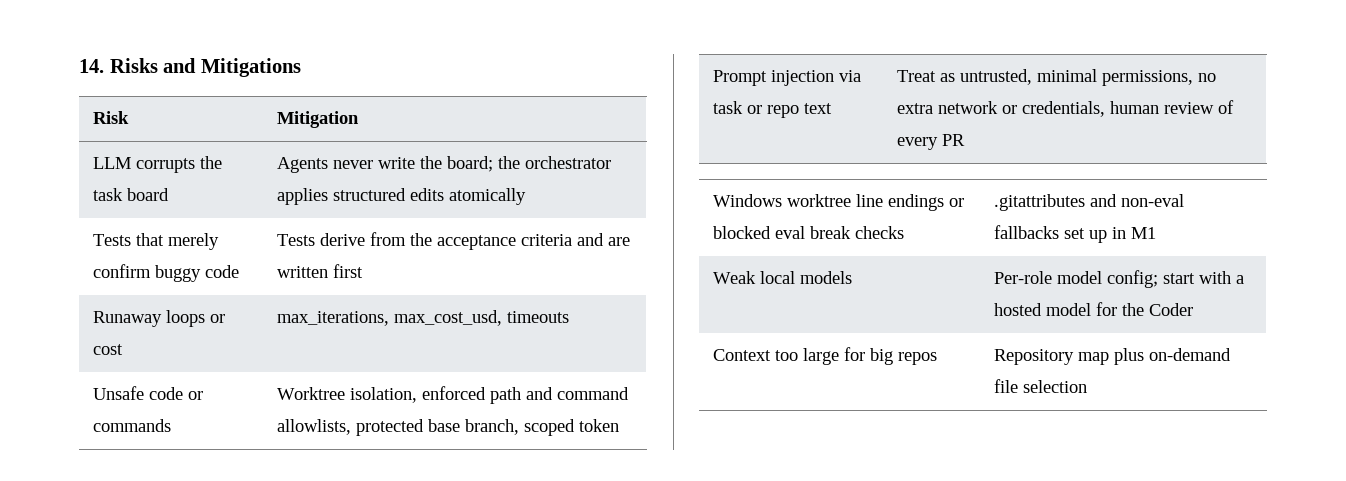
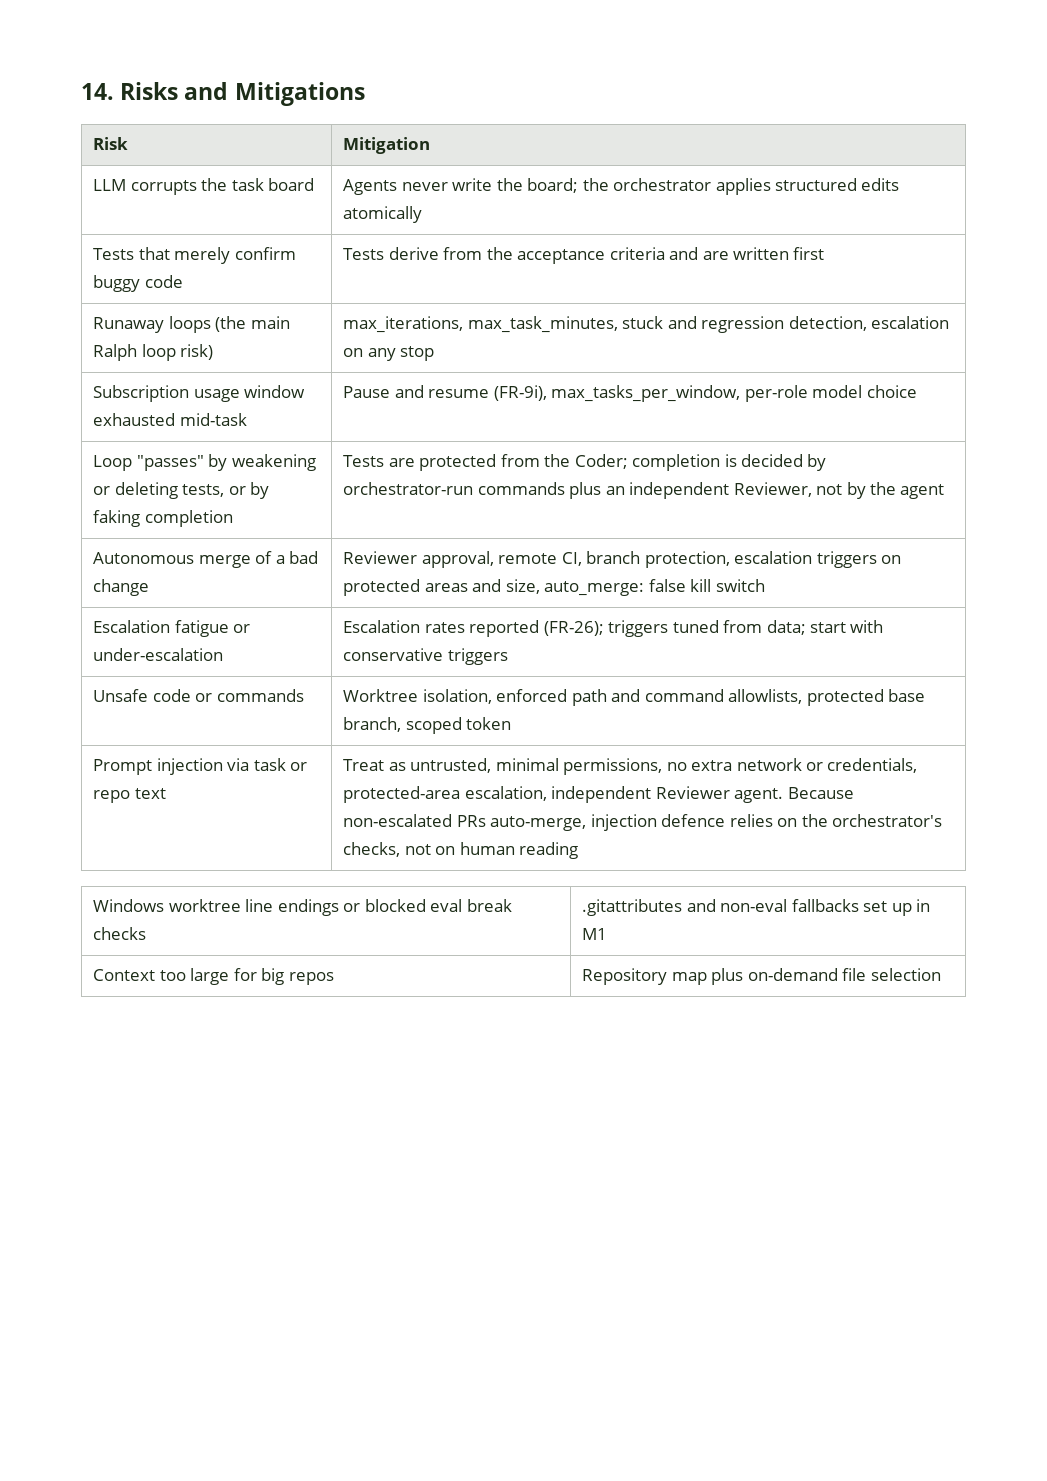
- Runaway loops or cost | max_iterations, max_cost_usd, timeouts
+ Runaway loops (the main Ralph loop risk) | max_iterations, max_task_minutes, stuck and regression detection, escalation on any stop
+ Subscription usage window exhausted mid-task | Pause and resume (FR-9i), max_tasks_per_window, per-role model choice
+ Loop "passes" by weakening or deleting tests, or by faking completion | Tests are protected from the Coder; completion is decided by orchestrator-run commands plus an independent Reviewer, not by the agent
+ Autonomous merge of a bad change | Reviewer approval, remote CI, branch protection, escalation triggers on protected areas and size, auto_merge: false kill switch
+ Escalation fatigue or under-escalation | Escalation rates reported (FR-26); triggers tuned from data; start with conservative triggers
- Prompt injection via task or repo text | Treat as untrusted, minimal permissions, no extra network or credentials, human review of every PR
+ Prompt injection via task or repo text | Treat as untrusted, minimal permissions, no extra network or credentials, protected-area escalation, independent Reviewer agent. Because non-escalated PRs auto-merge, injection defence relies on the orchestrator's checks, not on human reading
- Weak local models | Per-role model config; start with a hosted model for the Coder

